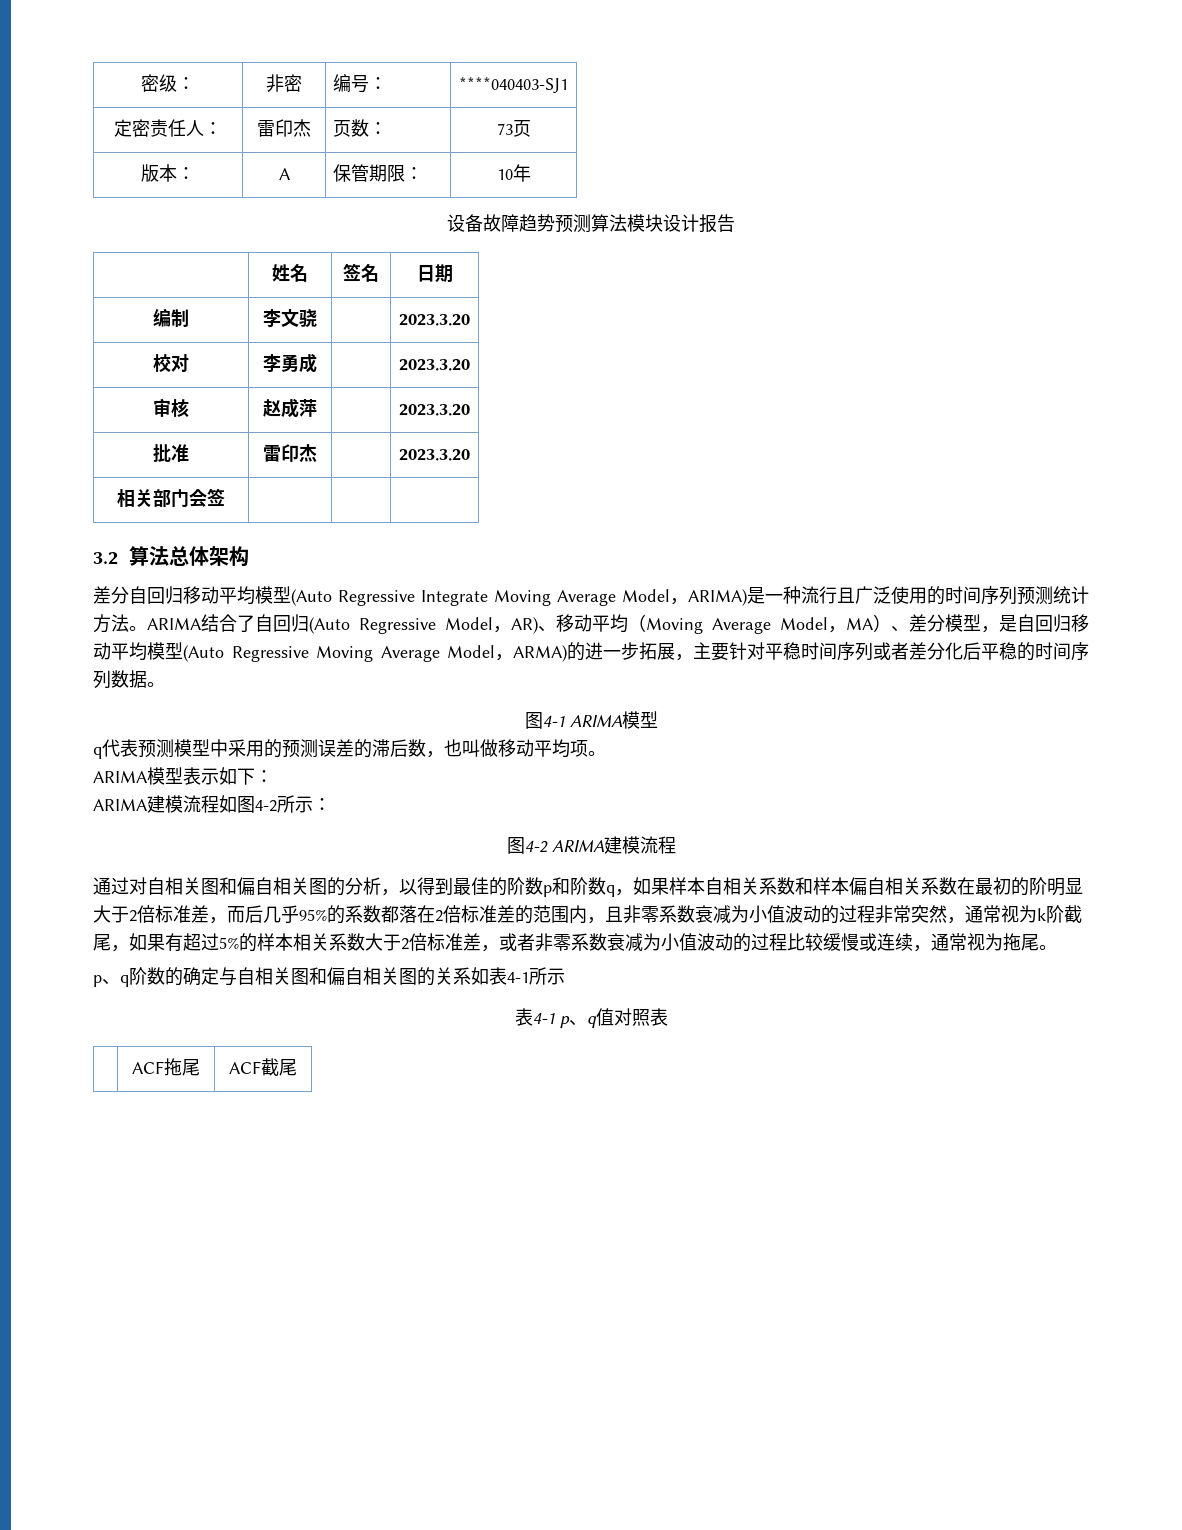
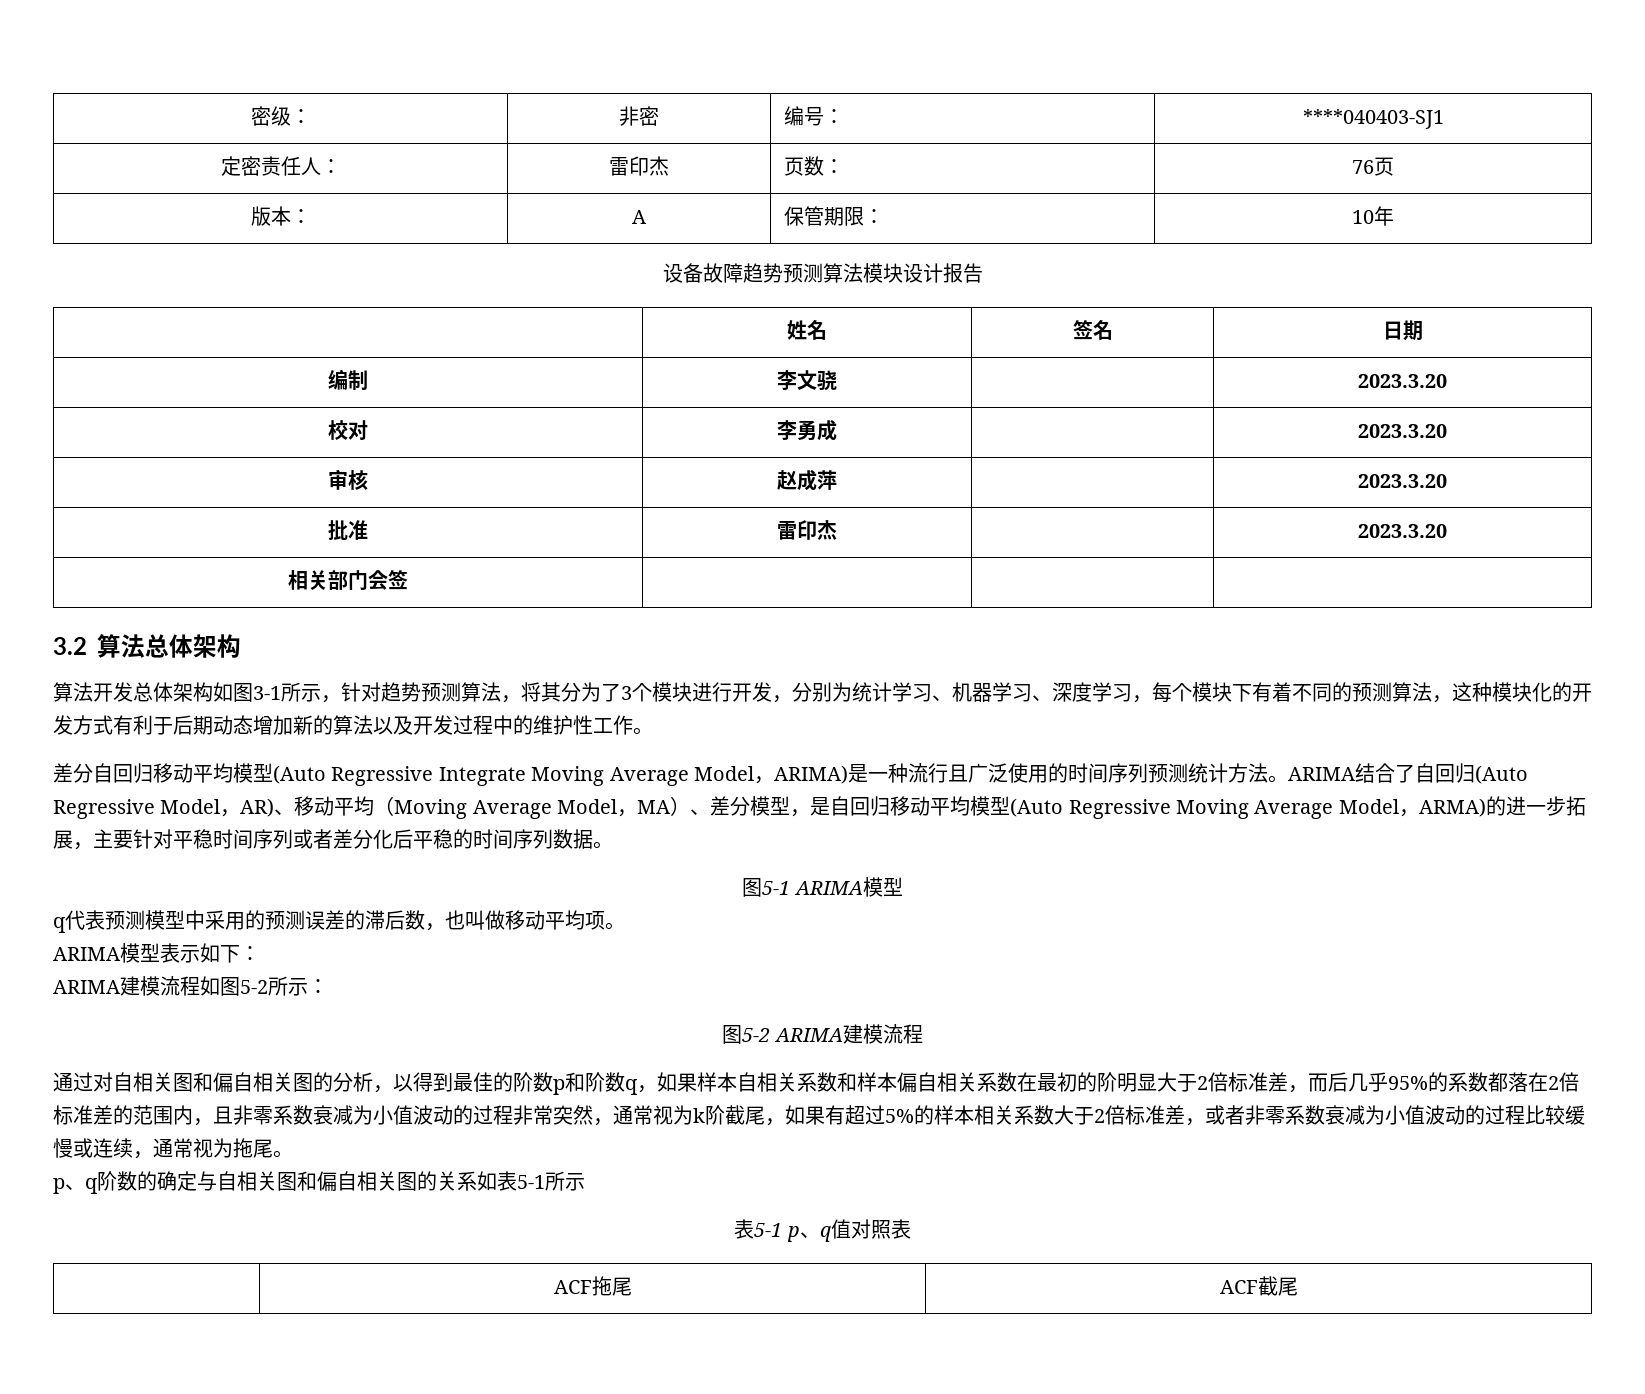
- 定密责任人： | 雷印杰 | 页数： | 73页
+ 定密责任人： | 雷印杰 | 页数： | 76页
+ 算法开发总体架构如图3-1所示，针对趋势预测算法，将其分为了3个模块进行开发，分别为统计学习、机器学习、深度学习，每个模块下有着不同的预测算法，这种模块化的开发方式有利于后期动态增加新的算法以及开发过程中的维护性工作。
- 图4-1 ARIMA模型
+ 图5-1 ARIMA模型
- ARIMA建模流程如图4-2所示：
+ ARIMA建模流程如图5-2所示：
- 图4-2 ARIMA建模流程
+ 图5-2 ARIMA建模流程
- p、q阶数的确定与自相关图和偏自相关图的关系如表4-1所示
+ p、q阶数的确定与自相关图和偏自相关图的关系如表5-1所示
- 表4-1 p、q值对照表
+ 表5-1 p、q值对照表

